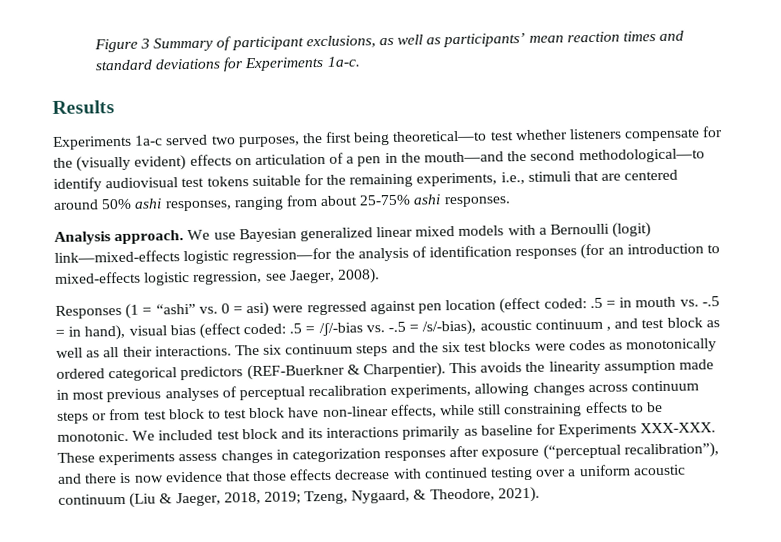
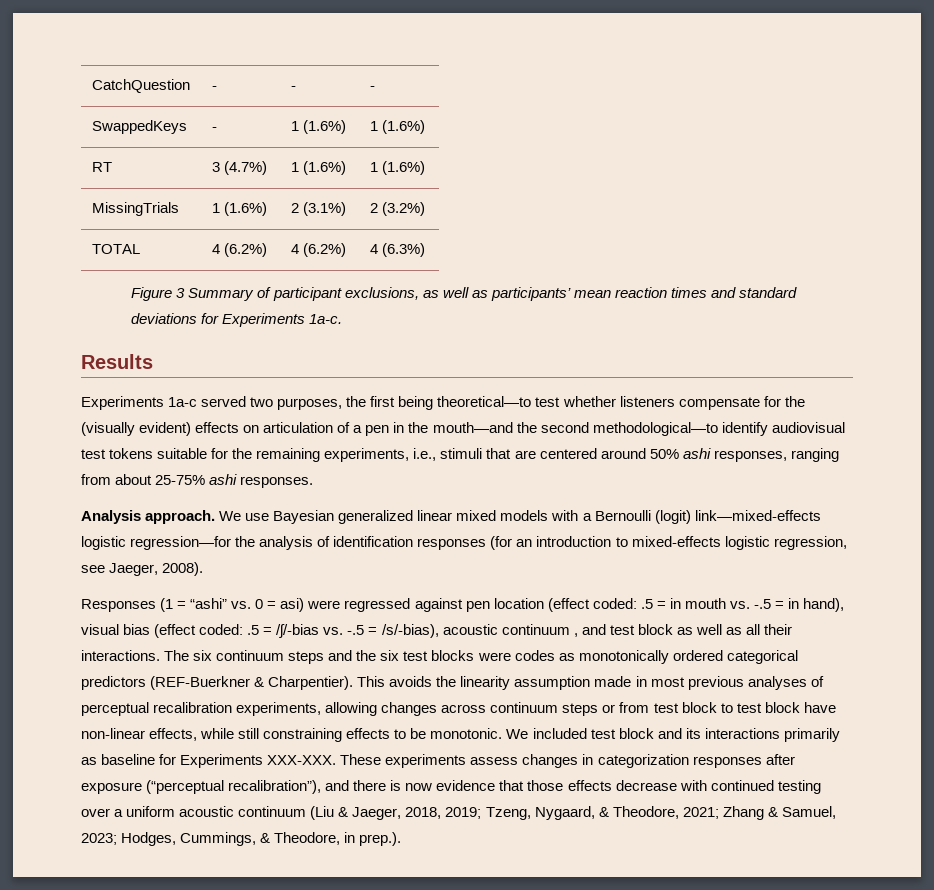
+ CatchQuestion | - | - | -
+ SwappedKeys | - | 1 (1.6%) | 1 (1.6%)
+ RT | 3 (4.7%) | 1 (1.6%) | 1 (1.6%)
+ MissingTrials | 1 (1.6%) | 2 (3.1%) | 2 (3.2%)
+ TOTAL | 4 (6.2%) | 4 (6.2%) | 4 (6.3%)
- These experiments assess changes in categorization responses after exposure (“perceptual recalibration”), and there is now evidence that those effects decrease with continued testing over a uniform acoustic continuum (Liu & Jaeger, 2018, 2019; Tzeng, Nygaard, & Theodore, 2021).
+ These experiments assess changes in categorization responses after exposure (“perceptual recalibration”), and there is now evidence that those effects decrease with continued testing over a uniform acoustic continuum (Liu & Jaeger, 2018, 2019; Tzeng, Nygaard, & Theodore, 2021; Zhang & Samuel, 2023; Hodges, Cummings, & Theodore, in prep.).

